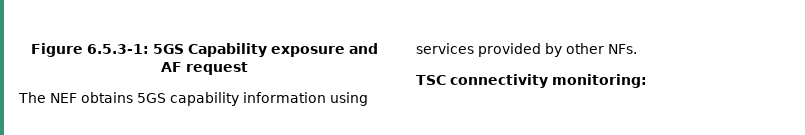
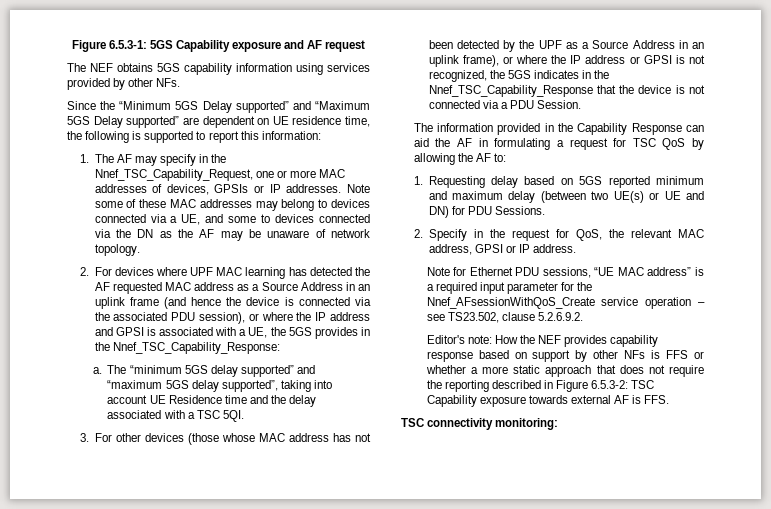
+ Since the “Minimum 5GS Delay supported” and “Maximum 5GS Delay supported” are dependent on UE residence time, the following is supported to report this information:
+ 1. The AF may specify in the Nnef_TSC_Capability_Request, one or more MAC addresses of devices, GPSIs or IP addresses. Note some of these MAC addresses may belong to devices connected via a UE, and some to devices connected via the DN as the AF may be unaware of network topology.
+ 2. For devices where UPF MAC learning has detected the AF requested MAC address as a Source Address in an uplink frame (and hence the device is connected via the associated PDU session), or where the IP address and GPSI is associated with a UE, the 5GS provides in the Nnef_TSC_Capability_Response:
+ a. The “minimum 5GS delay supported” and “maximum 5GS delay supported”, taking into account UE Residence time and the delay associated with a TSC 5QI.
+ 3. For other devices (those whose MAC address has not been detected by the UPF as a Source Address in an uplink frame), or where the IP address or GPSI is not recognized, the 5GS indicates in the Nnef_TSC_Capability_Response that the device is not connected via a PDU Session.
+ The information provided in the Capability Response can aid the AF in formulating a request for TSC QoS by allowing the AF to:
+ 1. Requesting delay based on 5GS reported minimum and maximum delay (between two UE(s) or UE and DN) for PDU Sessions.
+ 2. Specify in the request for QoS, the relevant MAC address, GPSI or IP address.
+ Note for Ethernet PDU sessions, “UE MAC address” is a required input parameter for the Nnef_AFsessionWithQoS_Create service operation – see TS23.502, clause 5.2.6.9.2.
+ Editor's note: How the NEF provides capability response based on support by other NFs is FFS or whether a more static approach that does not require the reporting described in Figure 6.5.3-2: TSC Capability exposure towards external AF is FFS.

